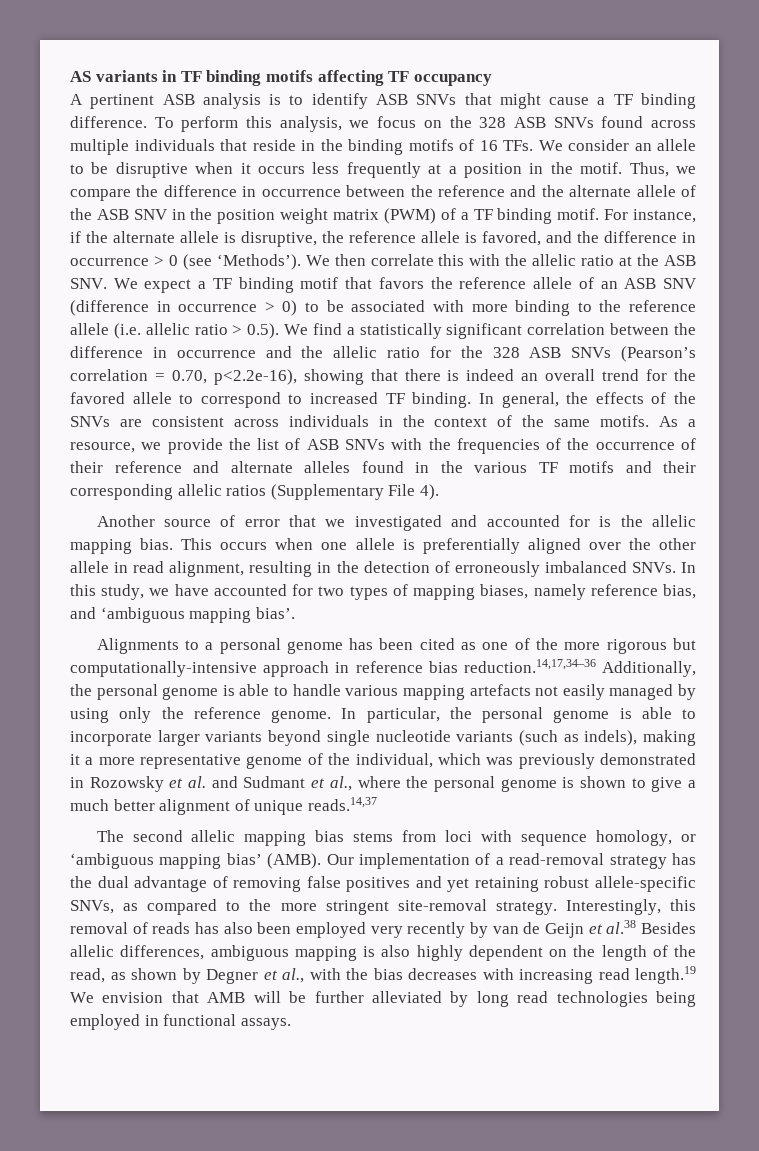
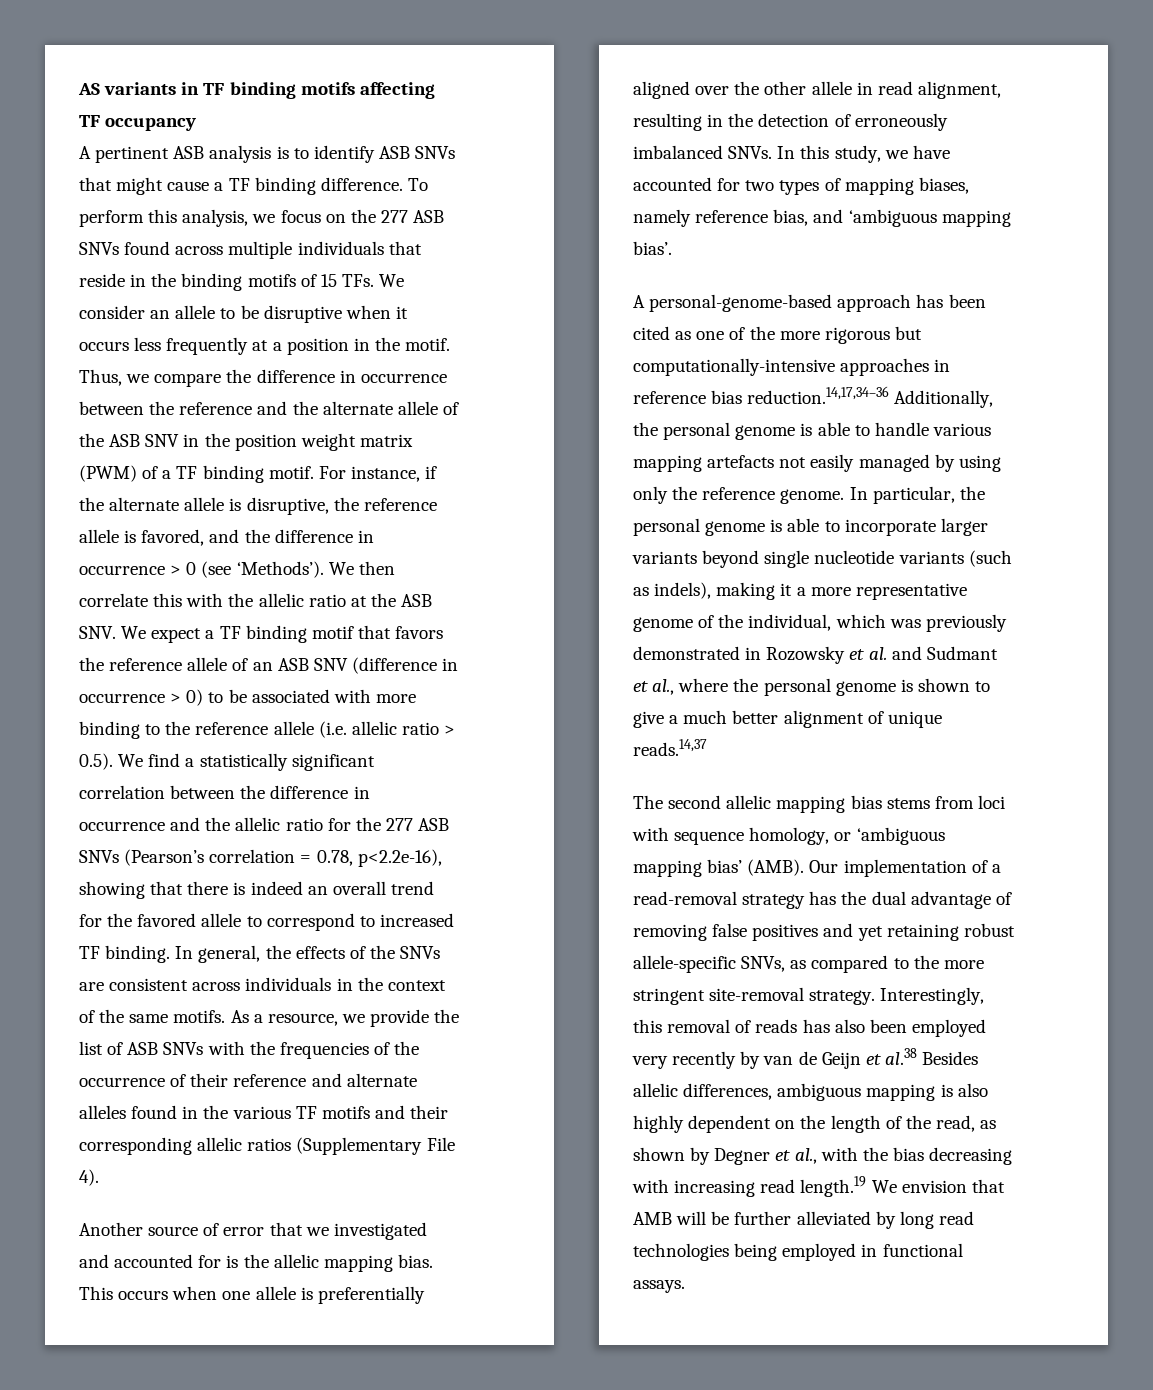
- To perform this analysis, we focus on the 328 ASB SNVs found across multiple individuals that reside in the binding motifs of 16 TFs. We consider an allele to be disruptive when it occurs less frequently at a position in the motif.
+ To perform this analysis, we focus on the 277 ASB SNVs found across multiple individuals that reside in the binding motifs of 15 TFs. We consider an allele to be disruptive when it occurs less frequently at a position in the motif.
- We then correlate this with the allelic ratio at the ASB SNV. We expect a TF binding motif that favors the reference allele of an ASB SNV (difference in occurrence > 0) to be associated with more binding to the reference allele (i.e. allelic ratio > 0.5). We find a statistically significant correlation between the difference in occurrence and the allelic ratio for the 328 ASB SNVs (Pearson’s correlation = 0.70, p<2.2e-16), showing that there is indeed an overall trend for the favored allele to correspond to increased TF binding.
+ We then correlate this with the allelic ratio at the ASB SNV. We expect a TF binding motif that favors the reference allele of an ASB SNV (difference in occurrence > 0) to be associated with more binding to the reference allele (i.e. allelic ratio > 0.5). We find a statistically significant correlation between the difference in occurrence and the allelic ratio for the 277 ASB SNVs (Pearson’s correlation = 0.78, p<2.2e-16), showing that there is indeed an overall trend for the favored allele to correspond to increased TF binding.
- Alignments to a personal genome has been cited as one of the more rigorous but computationally-intensive approach in reference bias reduction.14,17,34–36 Additionally, the personal genome is able to handle various mapping artefacts not easily managed by using only the reference genome.
+ A personal-genome-based approach has been cited as one of the more rigorous but computationally-intensive approaches in reference bias reduction.14,17,34–36 Additionally, the personal genome is able to handle various mapping artefacts not easily managed by using only the reference genome.
- Interestingly, this removal of reads has also been employed very recently by van de Geijn et al.38 Besides allelic differences, ambiguous mapping is also highly dependent on the length of the read, as shown by Degner et al., with the bias decreases with increasing read length.19 We envision that AMB will be further alleviated by long read technologies being employed in functional assays.
+ Interestingly, this removal of reads has also been employed very recently by van de Geijn et al.38 Besides allelic differences, ambiguous mapping is also highly dependent on the length of the read, as shown by Degner et al., with the bias decreasing with increasing read length.19 We envision that AMB will be further alleviated by long read technologies being employed in functional assays.

